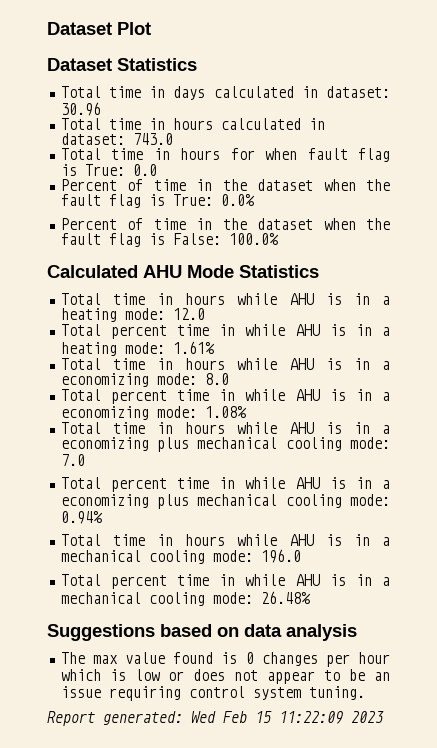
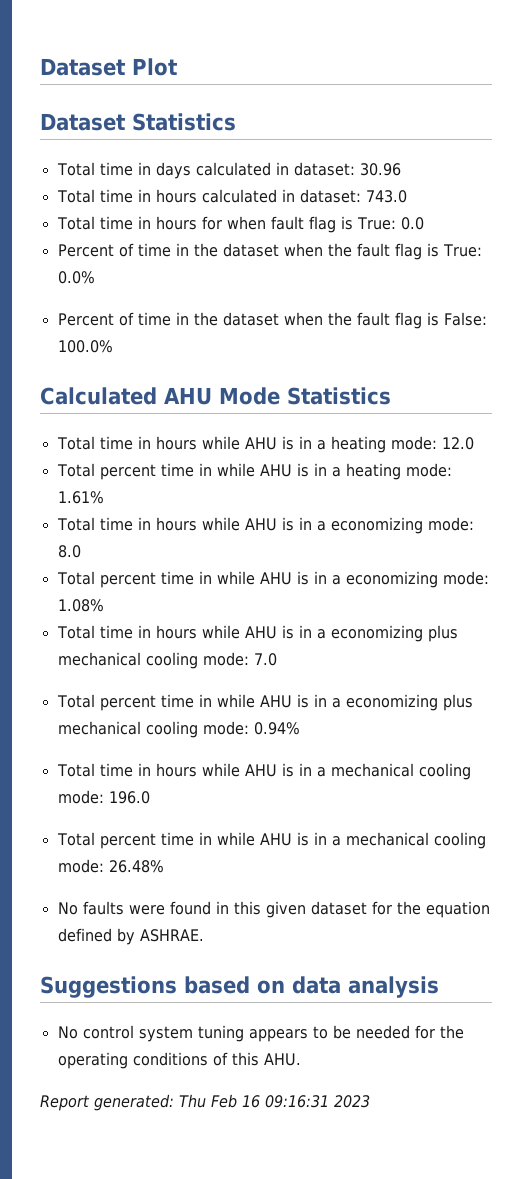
+ No faults were found in this given dataset for the equation defined by ASHRAE.
- The max value found is 0 changes per hour which is low or does not appear to be an issue requiring control system tuning.
- Report generated: Wed Feb 15 11:22:09 2023
+ No control system tuning appears to be needed for the operating conditions of this AHU.
+ Report generated: Thu Feb 16 09:16:31 2023

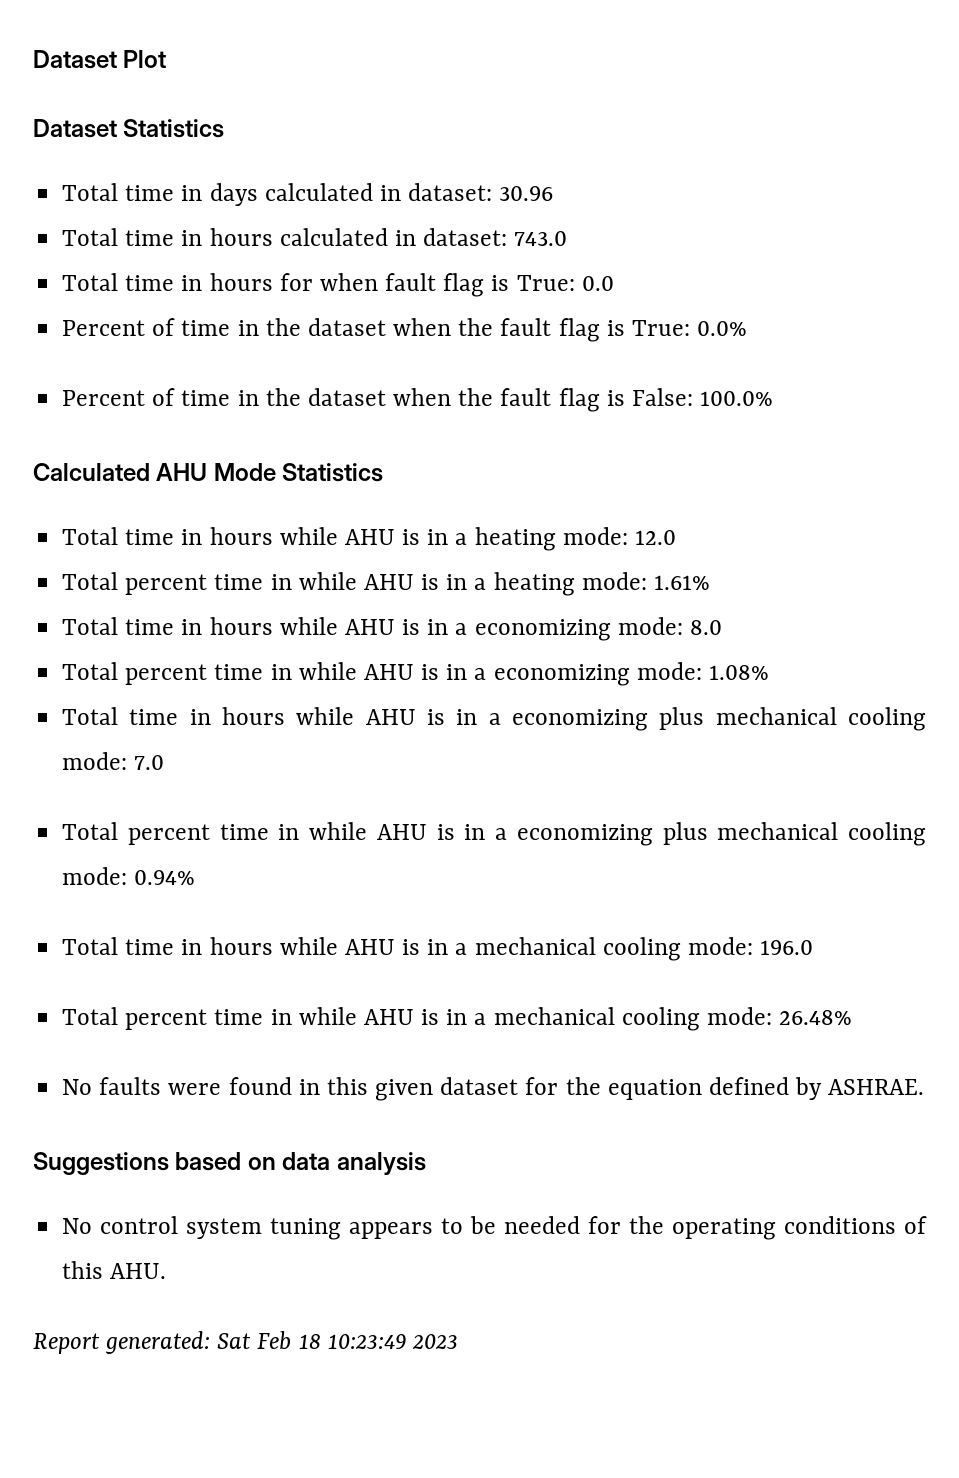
- Report generated: Thu Feb 16 09:16:31 2023
+ Report generated: Sat Feb 18 10:23:49 2023

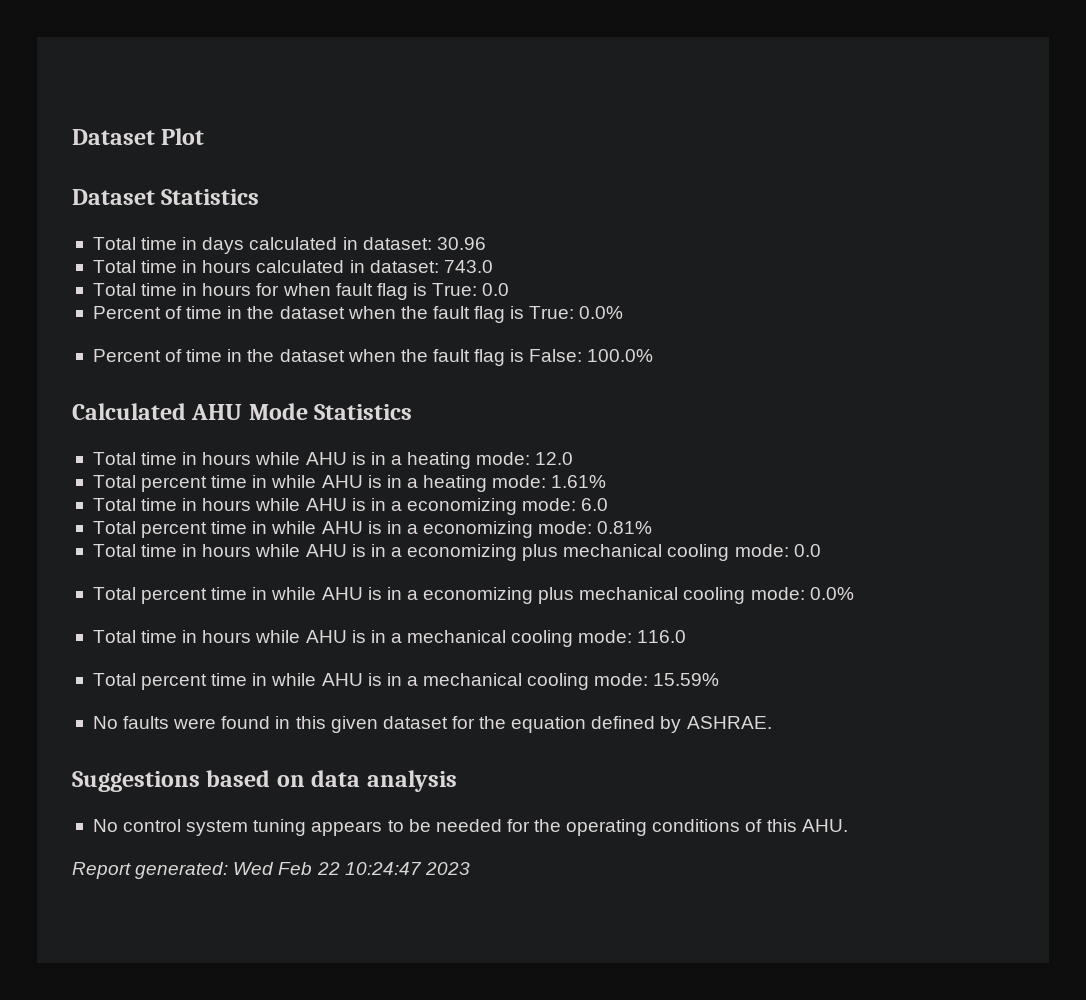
- Total time in hours while AHU is in a economizing mode: 8.0
+ Total time in hours while AHU is in a economizing mode: 6.0
- Total percent time in while AHU is in a economizing mode: 1.08%
+ Total percent time in while AHU is in a economizing mode: 0.81%
- Total time in hours while AHU is in a economizing plus mechanical cooling mode: 7.0
+ Total time in hours while AHU is in a economizing plus mechanical cooling mode: 0.0
- Total percent time in while AHU is in a economizing plus mechanical cooling mode: 0.94%
+ Total percent time in while AHU is in a economizing plus mechanical cooling mode: 0.0%
- Total time in hours while AHU is in a mechanical cooling mode: 196.0
+ Total time in hours while AHU is in a mechanical cooling mode: 116.0
- Total percent time in while AHU is in a mechanical cooling mode: 26.48%
+ Total percent time in while AHU is in a mechanical cooling mode: 15.59%
- Report generated: Sat Feb 18 10:23:49 2023
+ Report generated: Wed Feb 22 10:24:47 2023

